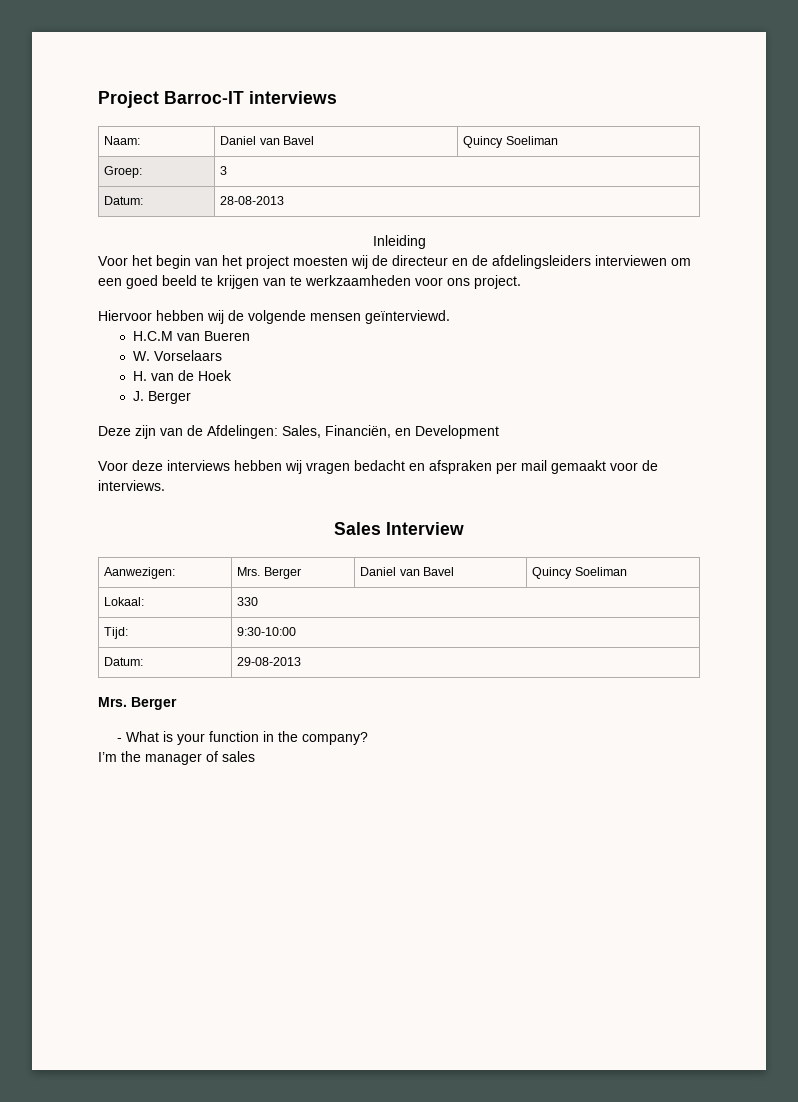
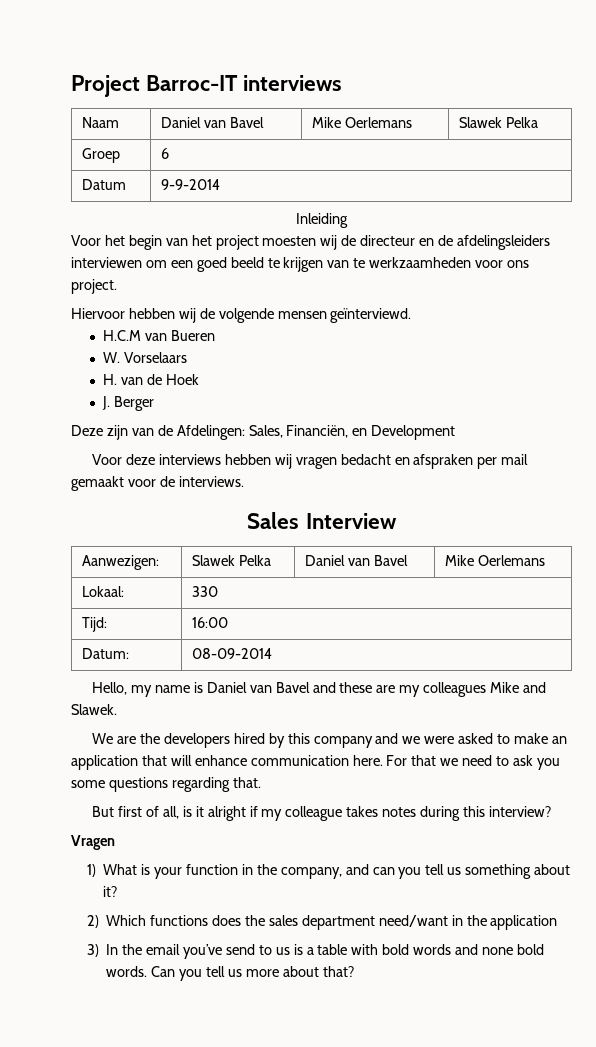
- Naam: | Daniel van Bavel | Quincy Soeliman
- Groep: | 3
- Datum: | 28-08-2013
+ Naam | Daniel van Bavel | Mike Oerlemans | Slawek Pelka
+ Groep | 6
+ Datum | 9-9-2014
- Aanwezigen: | Mrs. Berger | Daniel van Bavel | Quincy Soeliman
+ Aanwezigen: | Slawek Pelka | Daniel van Bavel | Mike Oerlemans
- Tijd: | 9:30-10:00
- Datum: | 29-08-2013
- Mrs. Berger
- - What is your function in the company?
- I’m the manager of sales
+ Tijd: | 16:00
+ Datum: | 08-09-2014
+ Hello, my name is Daniel van Bavel and these are my colleagues Mike and Slawek.
+ We are the developers hired by this company and we were asked to make an application that will enhance communication here. For that we need to ask you some questions regarding that.
+ But first of all, is it alright if my colleague takes notes during this interview?
+ Vragen
+ 1) What is your function in the company, and can you tell us something about it?
+ 2) Which functions does the sales department need/want in the application
+ 3) In the email you’ve send to us is a table with bold words and none bold words. Can you tell us more about that?

